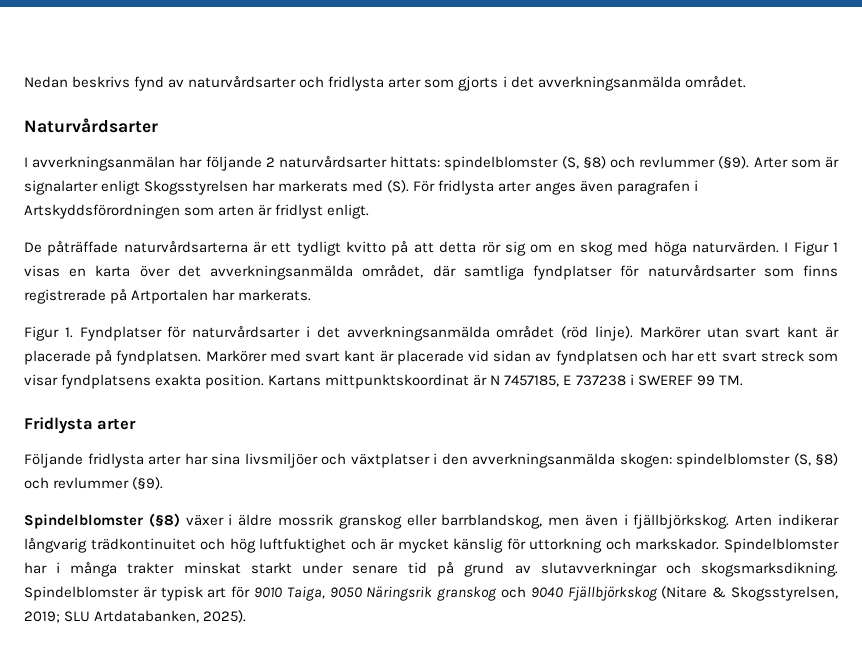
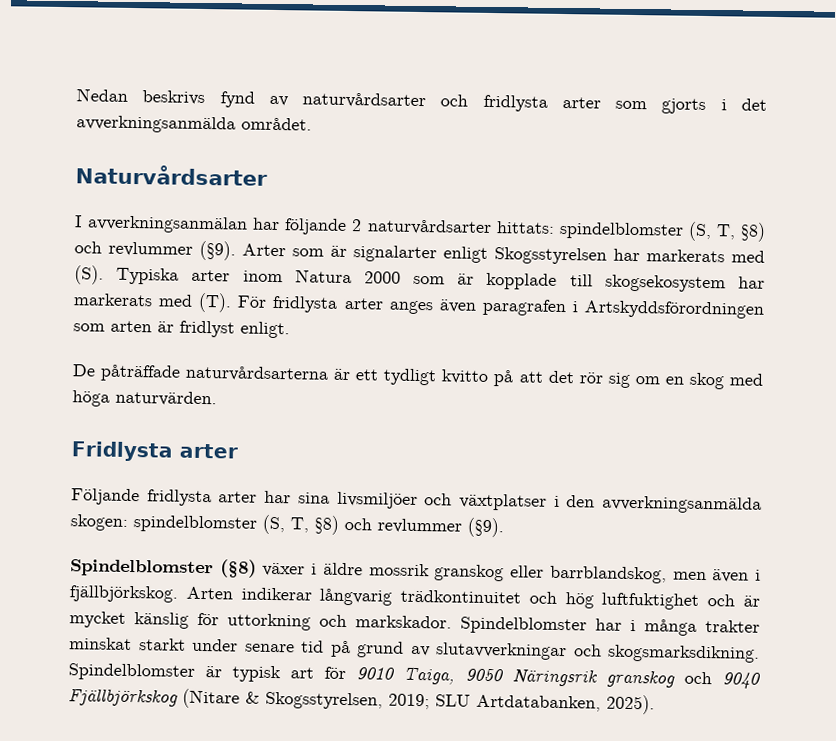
- I avverkningsanmälan har följande 2 naturvårdsarter hittats: spindelblomster (S, §8) och revlummer (§9).
+ I avverkningsanmälan har följande 2 naturvårdsarter hittats: spindelblomster (S, T, §8) och revlummer (§9).
- Arter som är signalarter enligt Skogsstyrelsen har markerats med (S). För fridlysta arter anges även paragrafen i Artskyddsförordningen som arten är fridlyst enligt.
+ Arter som är signalarter enligt Skogsstyrelsen har markerats med (S). Typiska arter inom Natura 2000 som är kopplade till skogsekosystem har markerats med (T). För fridlysta arter anges även paragrafen i Artskyddsförordningen som arten är fridlyst enligt.
- De påträffade naturvårdsarterna är ett tydligt kvitto på att detta rör sig om en skog med höga naturvärden. I Figur 1 visas en karta över det avverkningsanmälda området, där samtliga fyndplatser för naturvårdsarter som finns registrerade på Artportalen har markerats.
- Figur 1. Fyndplatser för naturvårdsarter i det avverkningsanmälda området (röd linje). Markörer utan svart kant är placerade på fyndplatsen. Markörer med svart kant är placerade vid sidan av fyndplatsen och har ett svart streck som visar fyndplatsens exakta position. Kartans mittpunktskoordinat är N 7457185, E 737238 i SWEREF 99 TM.
+ De påträffade naturvårdsarterna är ett tydligt kvitto på att det rör sig om en skog med höga naturvärden.
- Följande fridlysta arter har sina livsmiljöer och växtplatser i den avverkningsanmälda skogen: spindelblomster (S, §8) och revlummer (§9).
+ Följande fridlysta arter har sina livsmiljöer och växtplatser i den avverkningsanmälda skogen: spindelblomster (S, T, §8) och revlummer (§9).

